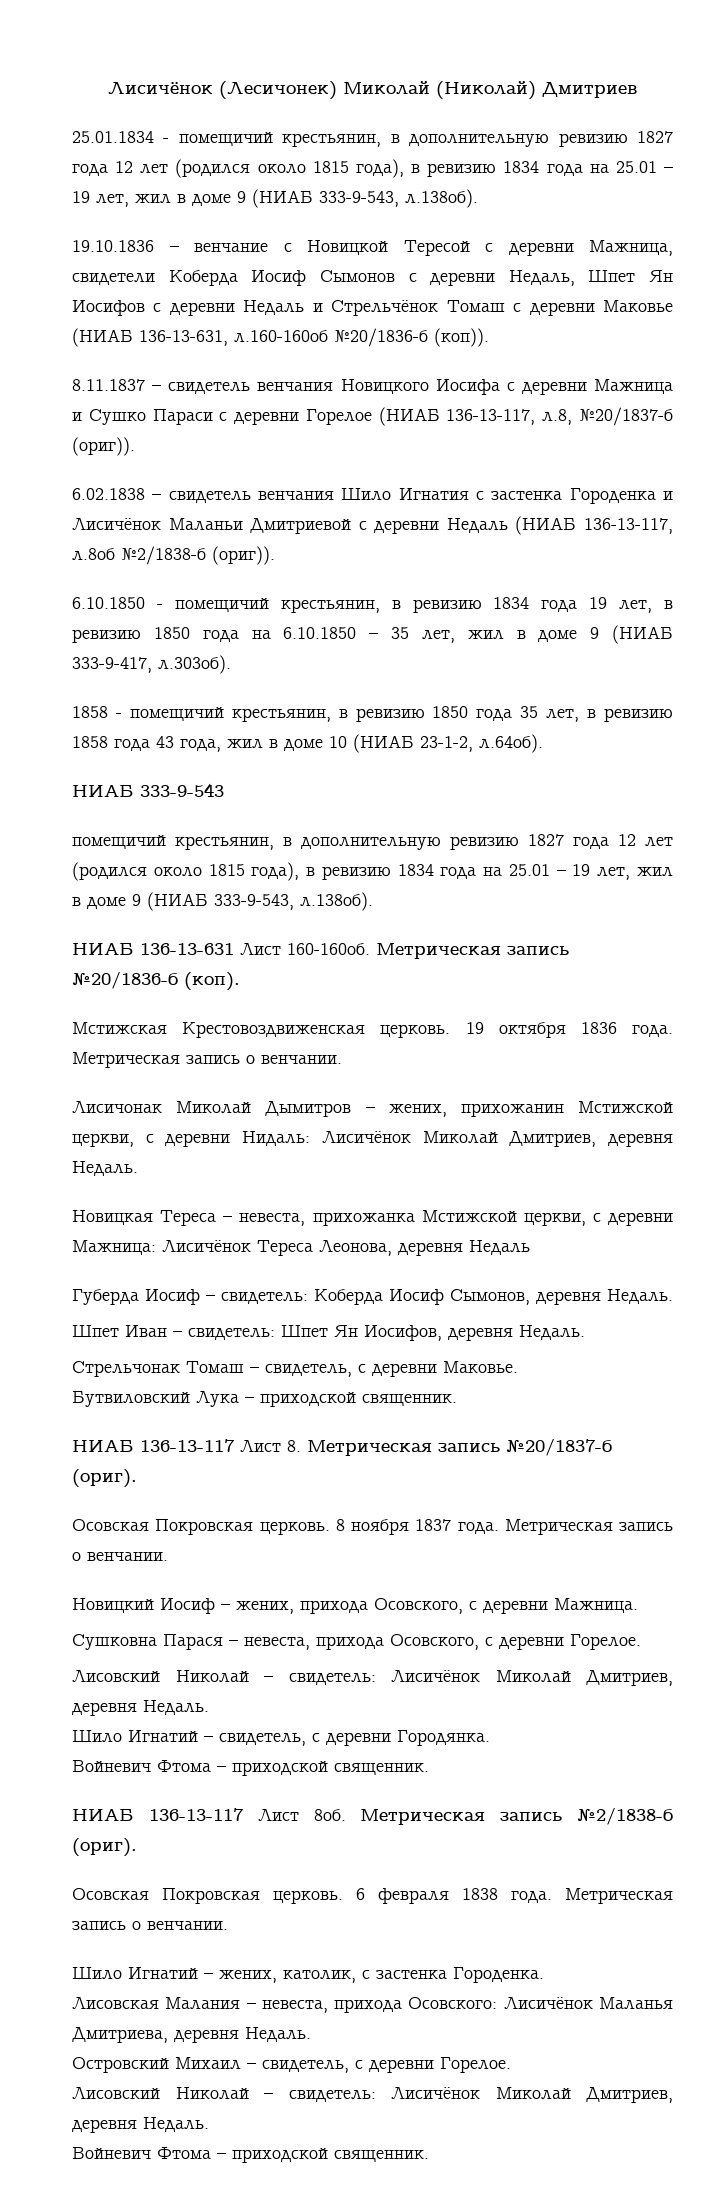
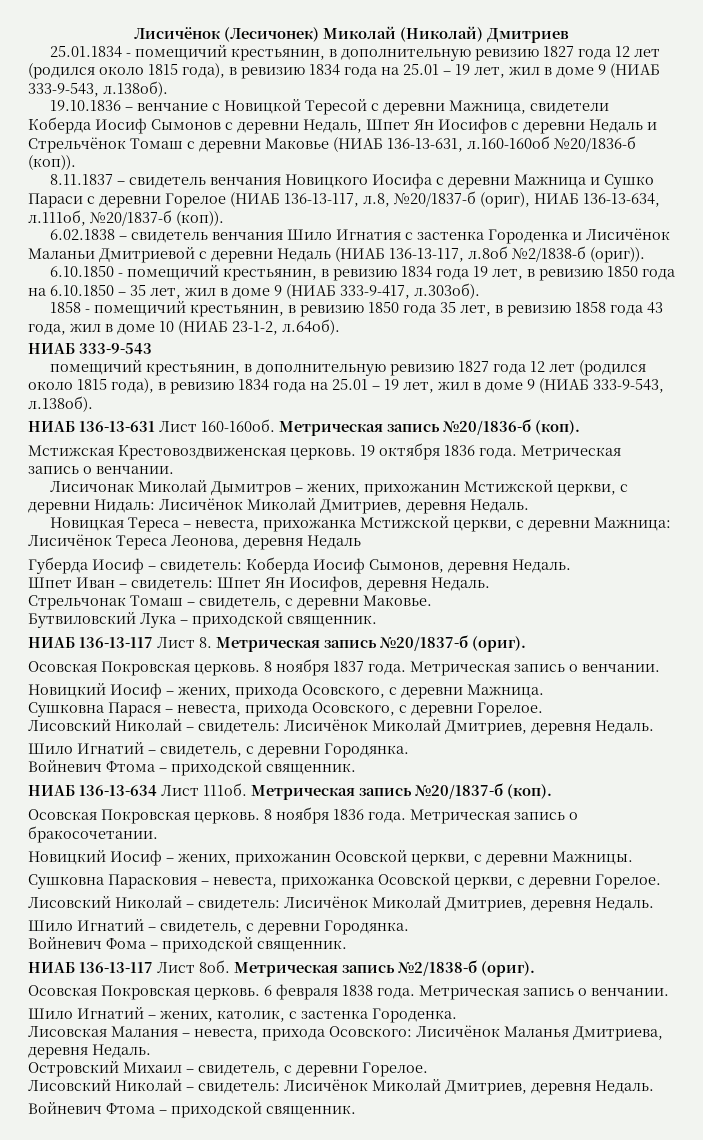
- 8.11.1837 – свидетель венчания Новицкого Иосифа с деревни Мажница и Сушко Параси с деревни Горелое (НИАБ 136-13-117, л.8, №20/1837-б (ориг)).
+ 8.11.1837 – свидетель венчания Новицкого Иосифа с деревни Мажница и Сушко Параси с деревни Горелое (НИАБ 136-13-117, л.8, №20/1837-б (ориг), НИАБ 136-13-634, л.111об, №20/1837-б (коп)).
+ НИАБ 136-13-634 Лист 111об. Метрическая запись №20/1837-б (коп).
+ Осовская Покровская церковь. 8 ноября 1836 года. Метрическая запись о бракосочетании.
+ Новицкий Иосиф – жених, прихожанин Осовской церкви, с деревни Мажницы.
+ Сушковна Парасковия – невеста, прихожанка Осовской церкви, с деревни Горелое.
+ Лисовский Николай – свидетель: Лисичёнок Миколай Дмитриев, деревня Недаль.
+ Шило Игнатий – свидетель, с деревни Городянка.
+ Войневич Фома – приходской священник.

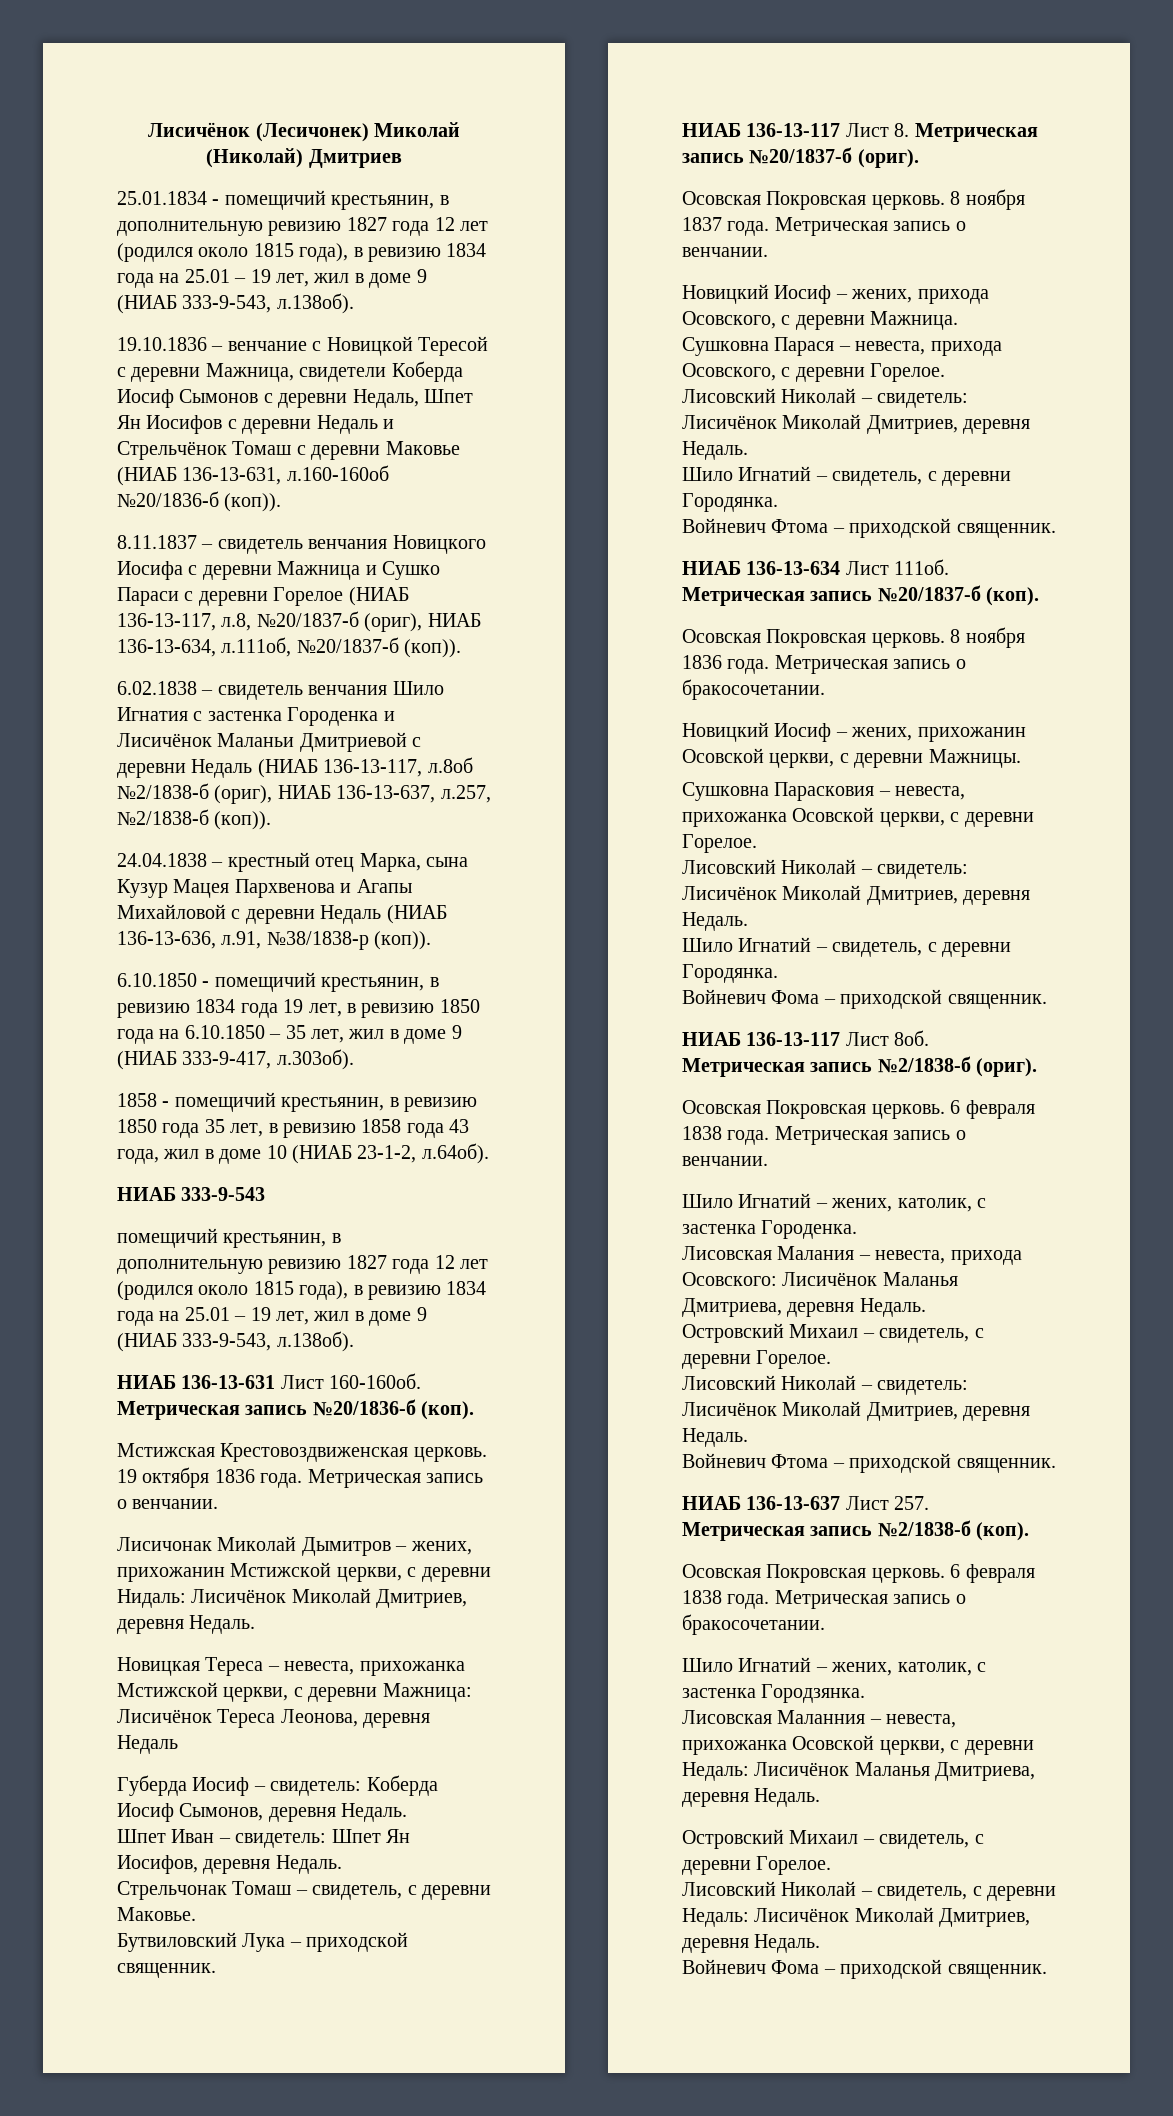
- 6.02.1838 – свидетель венчания Шило Игнатия с застенка Городенка и Лисичёнок Маланьи Дмитриевой с деревни Недаль (НИАБ 136-13-117, л.8об №2/1838-б (ориг)).
+ 6.02.1838 – свидетель венчания Шило Игнатия с застенка Городенка и Лисичёнок Маланьи Дмитриевой с деревни Недаль (НИАБ 136-13-117, л.8об №2/1838-б (ориг), НИАБ 136-13-637, л.257, №2/1838-б (коп)).
+ 24.04.1838 – крестный отец Марка, сына Кузур Мацея Пархвенова и Агапы Михайловой с деревни Недаль (НИАБ 136-13-636, л.91, №38/1838-р (коп)).
+ НИАБ 136-13-637 Лист 257. Метрическая запись №2/1838-б (коп).
+ Осовская Покровская церковь. 6 февраля 1838 года. Метрическая запись о бракосочетании.
+ Шило Игнатий – жених, католик, с застенка Городзянка.
+ Лисовская Маланния – невеста, прихожанка Осовской церкви, с деревни Недаль: Лисичёнок Маланья Дмитриева, деревня Недаль.
+ Островский Михаил – свидетель, с деревни Горелое.
+ Лисовский Николай – свидетель, с деревни Недаль: Лисичёнок Миколай Дмитриев, деревня Недаль.
+ Войневич Фома – приходской священник.

